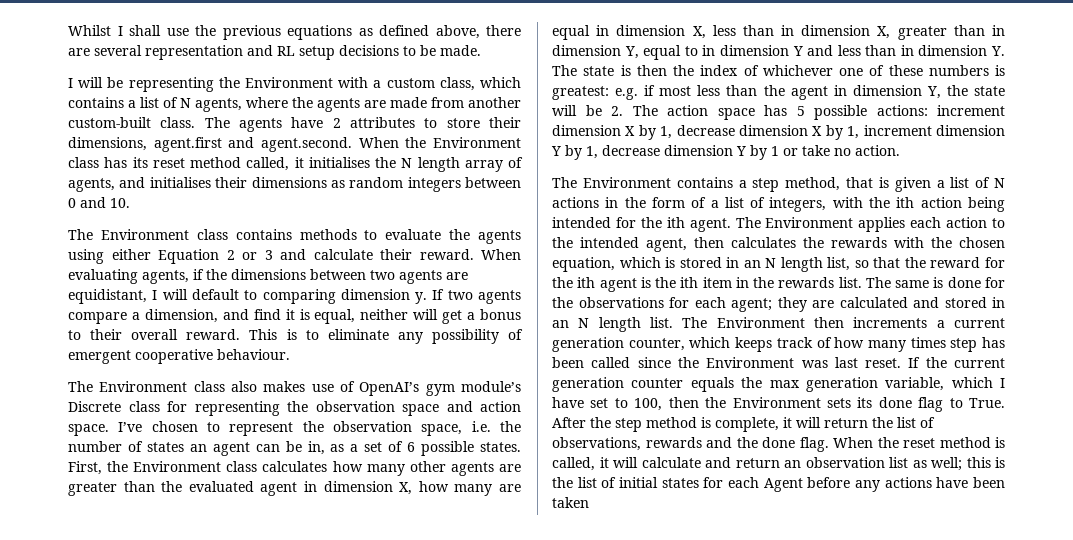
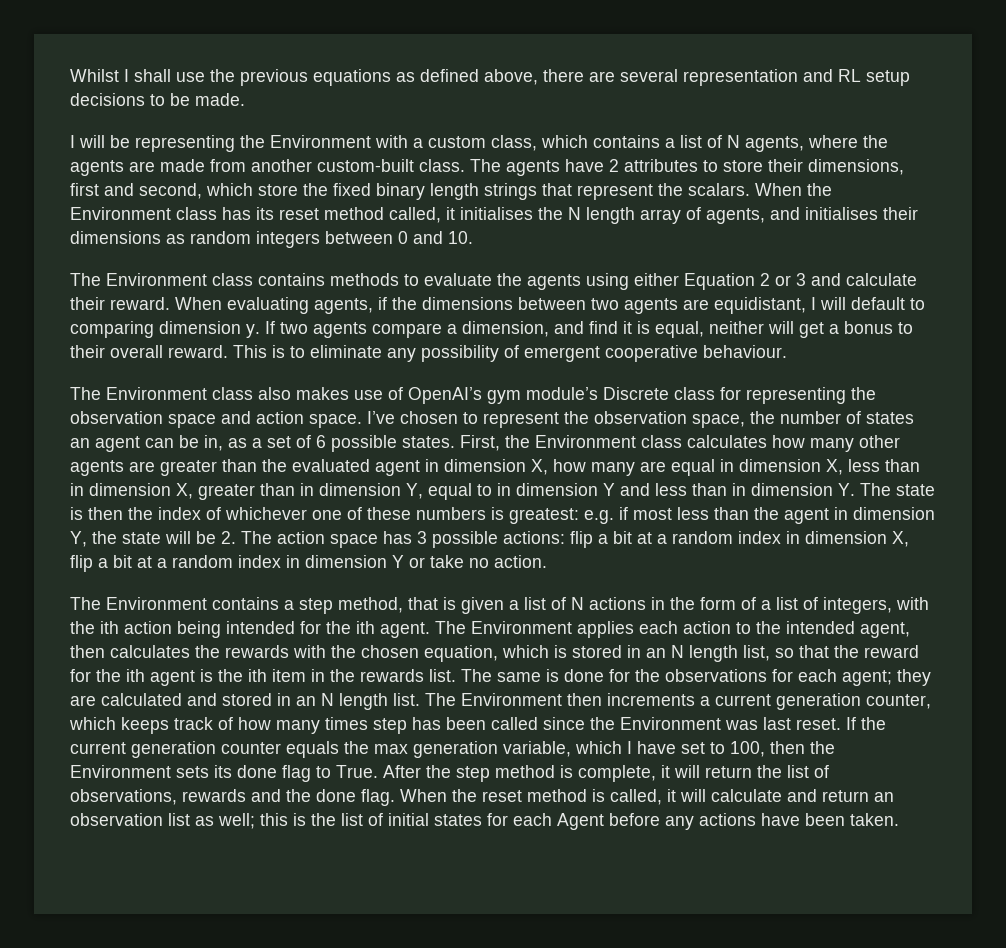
- The agents have 2 attributes to store their dimensions, agent.first and agent.second. When the Environment class has its reset method called, it initialises the N length array of agents, and initialises their dimensions as random integers between 0 and 10.
+ The agents have 2 attributes to store their dimensions, first and second, which store the fixed binary length strings that represent the scalars. When the Environment class has its reset method called, it initialises the N length array of agents, and initialises their dimensions as random integers between 0 and 10.
- I’ve chosen to represent the observation space, i.e. the number of states an agent can be in, as a set of 6 possible states.
+ I’ve chosen to represent the observation space, the number of states an agent can be in, as a set of 6 possible states.
- e.g. if most less than the agent in dimension Y, the state will be 2. The action space has 5 possible actions:
+ e.g. if most less than the agent in dimension Y, the state will be 2. The action space has 3 possible actions:
- increment dimension X by 1, decrease dimension X by 1, increment dimension Y by 1, decrease dimension Y by 1 or take no action.
+ flip a bit at a random index in dimension X, flip a bit at a random index in dimension Y or take no action.
- When the reset method is called, it will calculate and return an observation list as well; this is the list of initial states for each Agent before any actions have been taken
+ When the reset method is called, it will calculate and return an observation list as well; this is the list of initial states for each Agent before any actions have been taken.

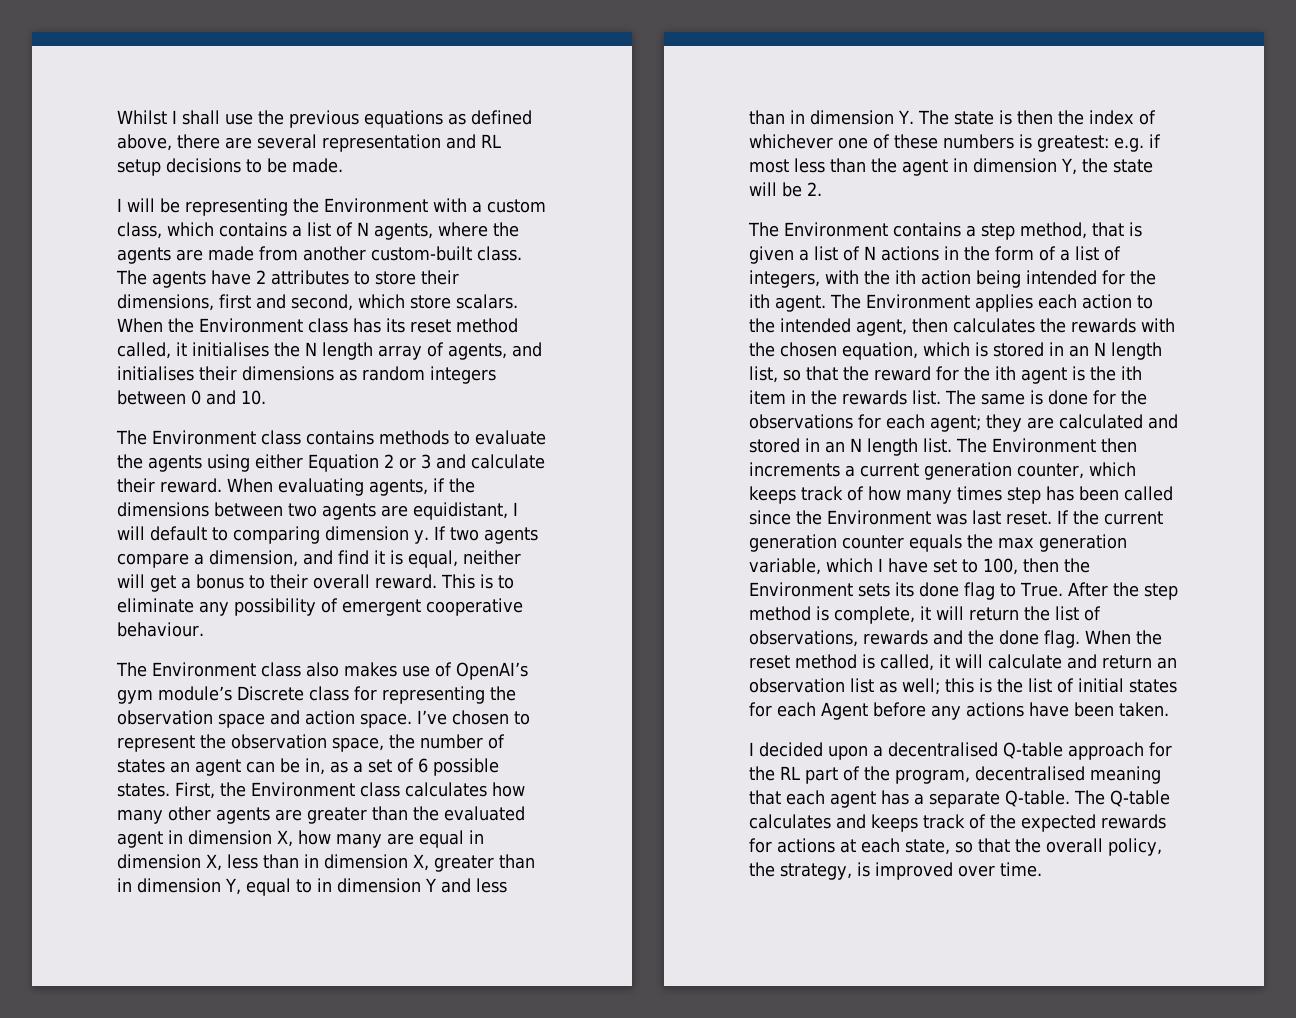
- The agents have 2 attributes to store their dimensions, first and second, which store the fixed binary length strings that represent the scalars.
+ The agents have 2 attributes to store their dimensions, first and second, which store scalars.
- e.g. if most less than the agent in dimension Y, the state will be 2. The action space has 3 possible actions: flip a bit at a random index in dimension X, flip a bit at a random index in dimension Y or take no action.
+ e.g. if most less than the agent in dimension Y, the state will be 2.
+ I decided upon a decentralised Q-table approach for the RL part of the program, decentralised meaning that each agent has a separate Q-table. The Q-table calculates and keeps track of the expected rewards for actions at each state, so that the overall policy, the strategy, is improved over time.

